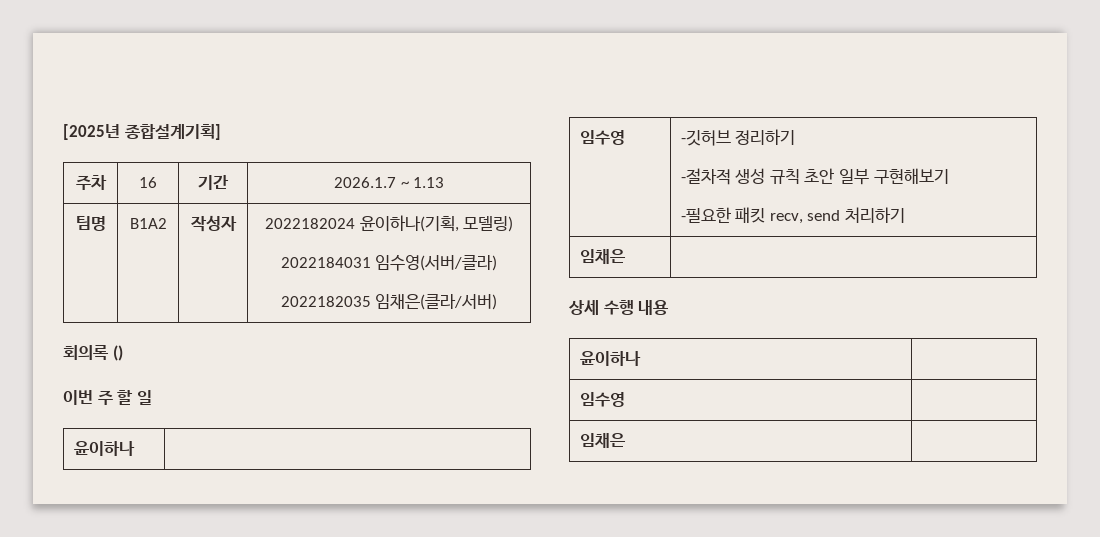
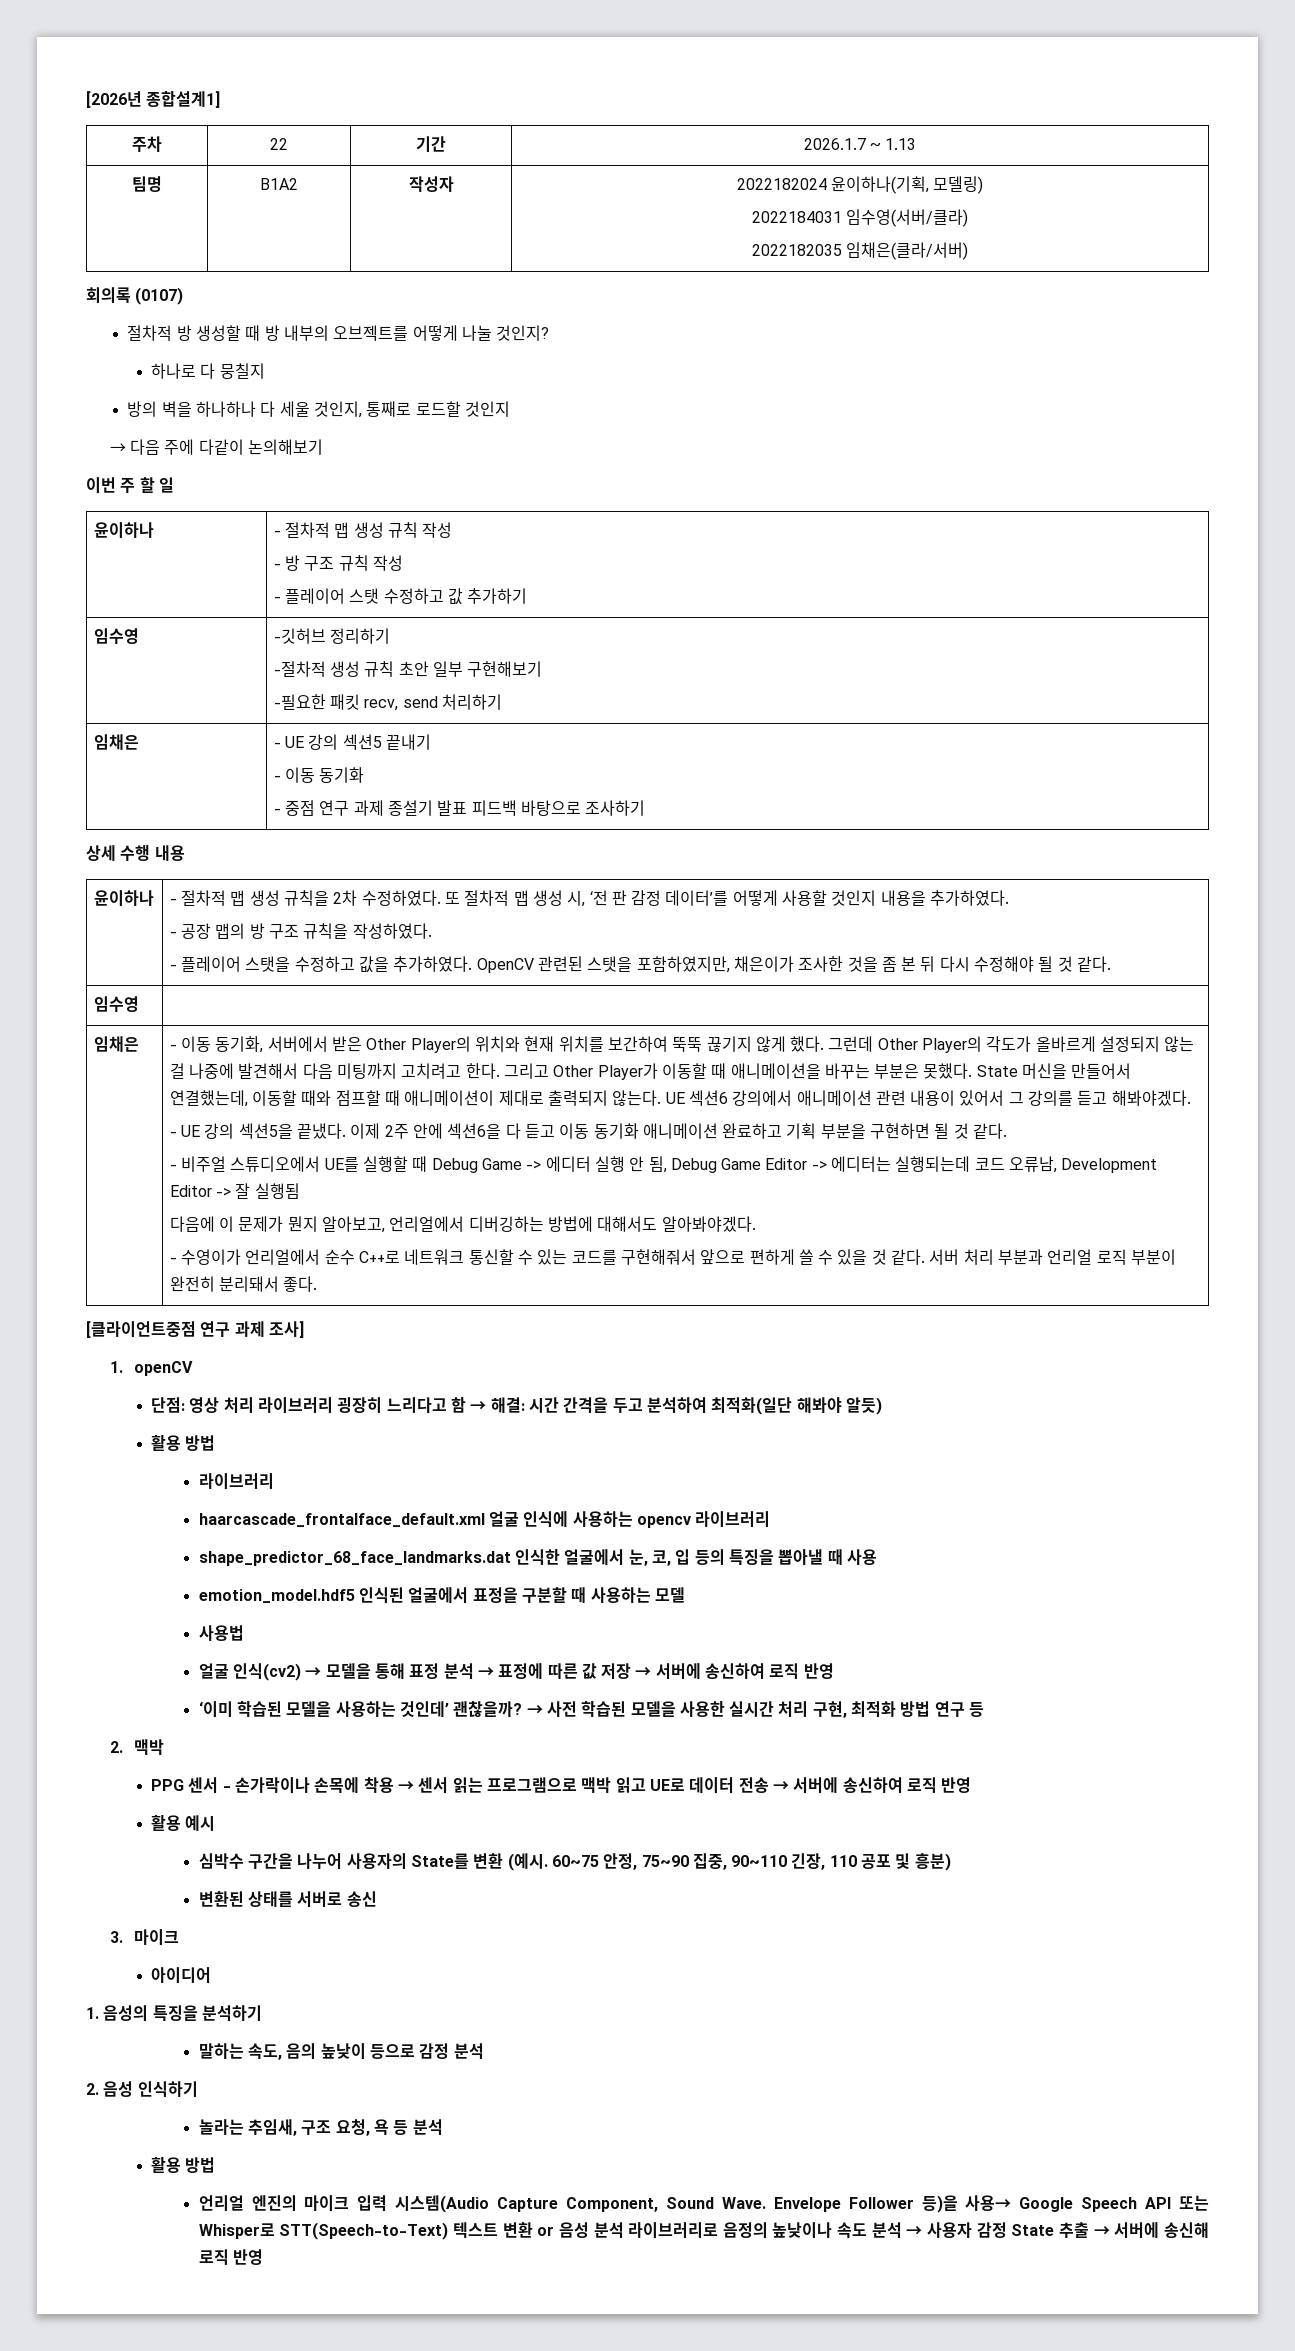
- [2025년 종합설계기획]
+ [2026년 종합설계1]
- 주차 | 16 | 기간 | 2026.1.7 ~ 1.13
+ 주차 | 22 | 기간 | 2026.1.7 ~ 1.13
- 회의록 ()
+ 회의록 (0107)
+ 절차적 방 생성할 때 방 내부의 오브젝트를 어떻게 나눌 것인지?
+ 하나로 다 뭉칠지
+ 방의 벽을 하나하나 다 세울 것인지, 통째로 로드할 것인지
+ → 다음 주에 다같이 논의해보기
  이번 주 할 일
- 윤이하나 |
+ 윤이하나 | - 절차적 맵 생성 규칙 작성
+ - 방 구조 규칙 작성
+ - 플레이어 스탯 수정하고 값 추가하기
  임수영 | -깃허브 정리하기
  -절차적 생성 규칙 초안 일부 구현해보기
  -필요한 패킷 recv, send 처리하기
- 임채은 |
+ 임채은 | - UE 강의 섹션5 끝내기
+ - 이동 동기화
+ - 중점 연구 과제 종설기 발표 피드백 바탕으로 조사하기
  상세 수행 내용
- 윤이하나 |
+ 윤이하나 | - 절차적 맵 생성 규칙을 2차 수정하였다. 또 절차적 맵 생성 시, ‘전 판 감정 데이터’를 어떻게 사용할 것인지 내용을 추가하였다.
+ - 공장 맵의 방 구조 규칙을 작성하였다.
+ - 플레이어 스탯을 수정하고 값을 추가하였다. OpenCV 관련된 스탯을 포함하였지만, 채은이가 조사한 것을 좀 본 뒤 다시 수정해야 될 것 같다.
  임수영 |
- 임채은 |
+ 임채은 | - 이동 동기화, 서버에서 받은 Other Player의 위치와 현재 위치를 보간하여 뚝뚝 끊기지 않게 했다. 그런데 Other Player의 각도가 올바르게 설정되지 않는 걸 나중에 발견해서 다음 미팅까지 고치려고 한다. 그리고 Other Player가 이동할 때 애니메이션을 바꾸는 부분은 못했다. State 머신을 만들어서 연결했는데, 이동할 때와 점프할 때 애니메이션이 제대로 출력되지 않는다. UE 섹션6 강의에서 애니메이션 관련 내용이 있어서 그 강의를 듣고 해봐야겠다.
+ - UE 강의 섹션5을 끝냈다. 이제 2주 안에 섹션6을 다 듣고 이동 동기화 애니메이션 완료하고 기획 부분을 구현하면 될 것 같다.
+ - 비주얼 스튜디오에서 UE를 실행할 때 Debug Game -> 에디터 실행 안 됨, Debug Game Editor -> 에디터는 실행되는데 코드 오류남, Development Editor -> 잘 실행됨
+ 다음에 이 문제가 뭔지 알아보고, 언리얼에서 디버깅하는 방법에 대해서도 알아봐야겠다.
+ - 수영이가 언리얼에서 순수 C++로 네트워크 통신할 수 있는 코드를 구현해줘서 앞으로 편하게 쓸 수 있을 것 같다. 서버 처리 부분과 언리얼 로직 부분이 완전히 분리돼서 좋다.
+ [클라이언트중점 연구 과제 조사]
+ 1. openCV
+ 단점: 영상 처리 라이브러리 굉장히 느리다고 함 → 해결: 시간 간격을 두고 분석하여 최적화(일단 해봐야 알듯)
+ 활용 방법
+ 라이브러리
+ haarcascade_frontalface_default.xml 얼굴 인식에 사용하는 opencv 라이브러리
+ shape_predictor_68_face_landmarks.dat 인식한 얼굴에서 눈, 코, 입 등의 특징을 뽑아낼 때 사용
+ emotion_model.hdf5 인식된 얼굴에서 표정을 구분할 때 사용하는 모델
+ 사용법
+ 얼굴 인식(cv2) → 모델을 통해 표정 분석 → 표정에 따른 값 저장 → 서버에 송신하여 로직 반영
+ ‘이미 학습된 모델을 사용하는 것인데’ 괜찮을까? → 사전 학습된 모델을 사용한 실시간 처리 구현, 최적화 방법 연구 등
+ 2. 맥박
+ PPG 센서 - 손가락이나 손목에 착용 → 센서 읽는 프로그램으로 맥박 읽고 UE로 데이터 전송 → 서버에 송신하여 로직 반영
+ 활용 예시
+ 심박수 구간을 나누어 사용자의 State를 변환 (예시. 60~75 안정, 75~90 집중, 90~110 긴장, 110 공포 및 흥분)
+ 변환된 상태를 서버로 송신
+ 3. 마이크
+ 아이디어
+ 1. 음성의 특징을 분석하기
+ 말하는 속도, 음의 높낮이 등으로 감정 분석
+ 2. 음성 인식하기
+ 놀라는 추임새, 구조 요청, 욕 등 분석
+ 활용 방법
+ 언리얼 엔진의 마이크 입력 시스템(Audio Capture Component, Sound Wave. Envelope Follower 등)을 사용→ Google Speech API 또는 Whisper로 STT(Speech-to-Text) 텍스트 변환 or 음성 분석 라이브러리로 음정의 높낮이나 속도 분석 → 사용자 감정 State 추출 → 서버에 송신해 로직 반영

